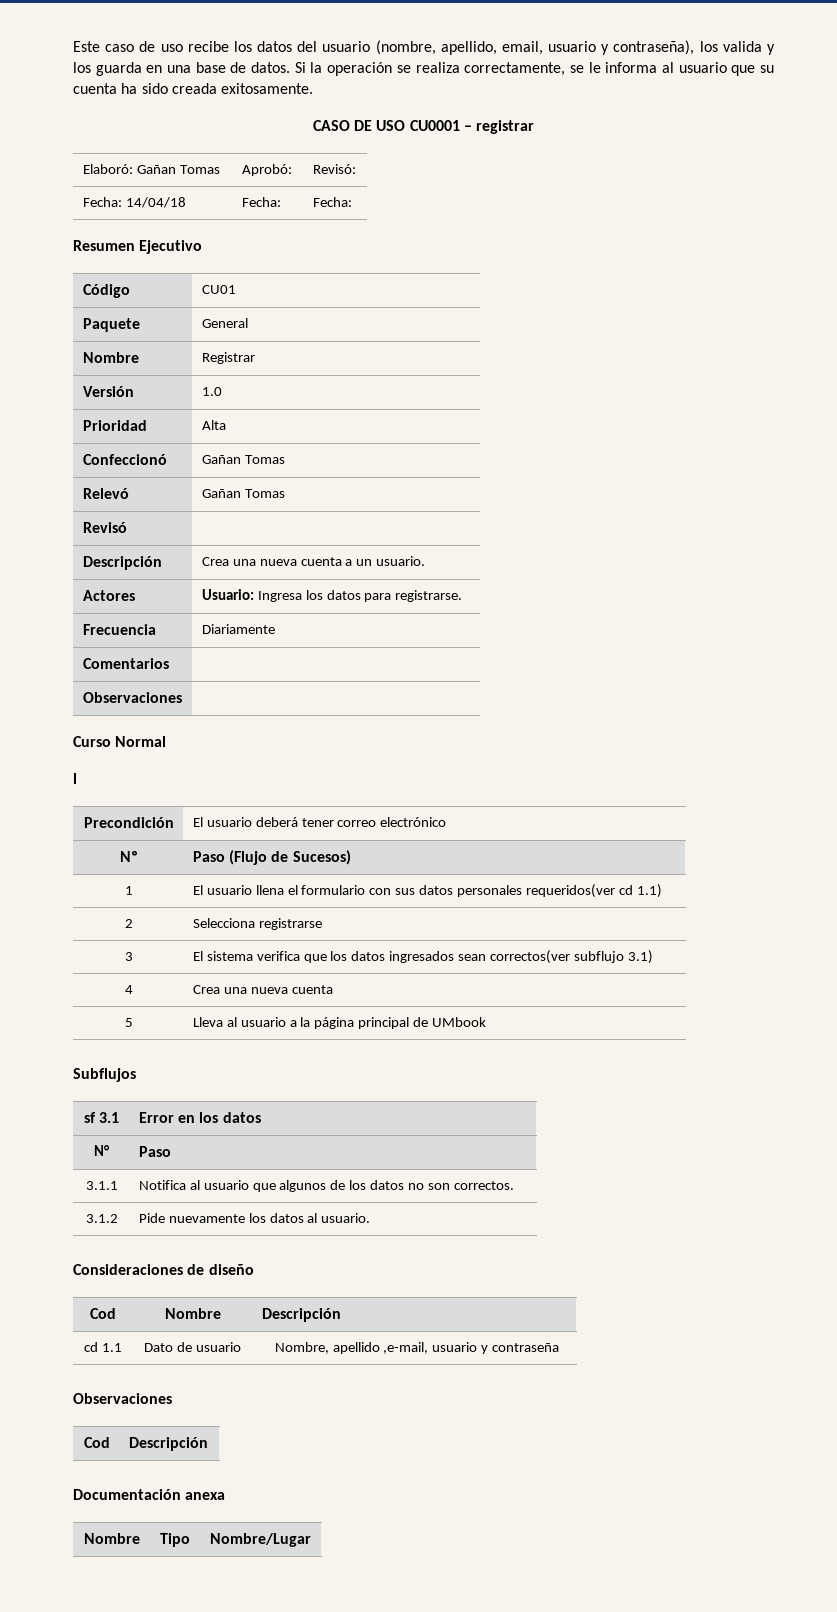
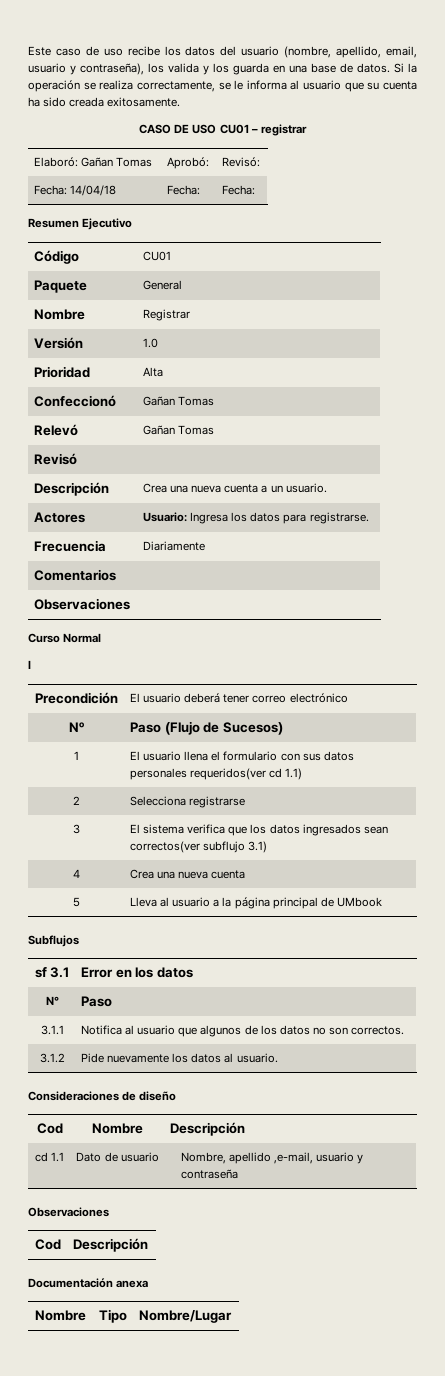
- CASO DE USO CU0001 – registrar
+ CASO DE USO CU01 – registrar

